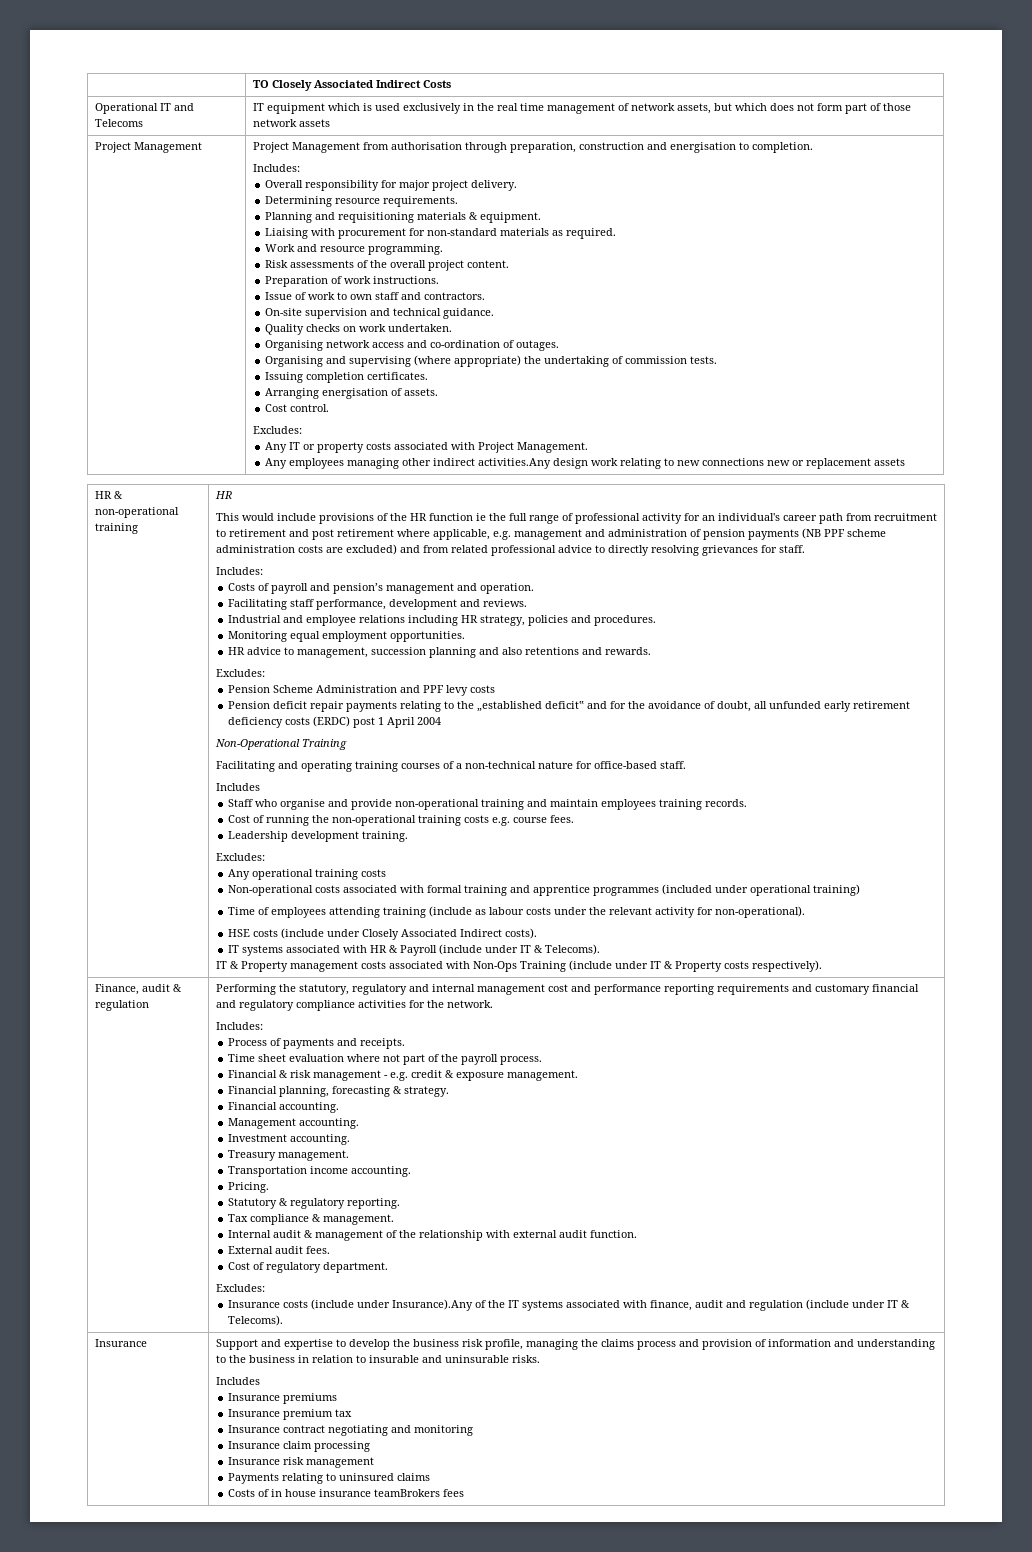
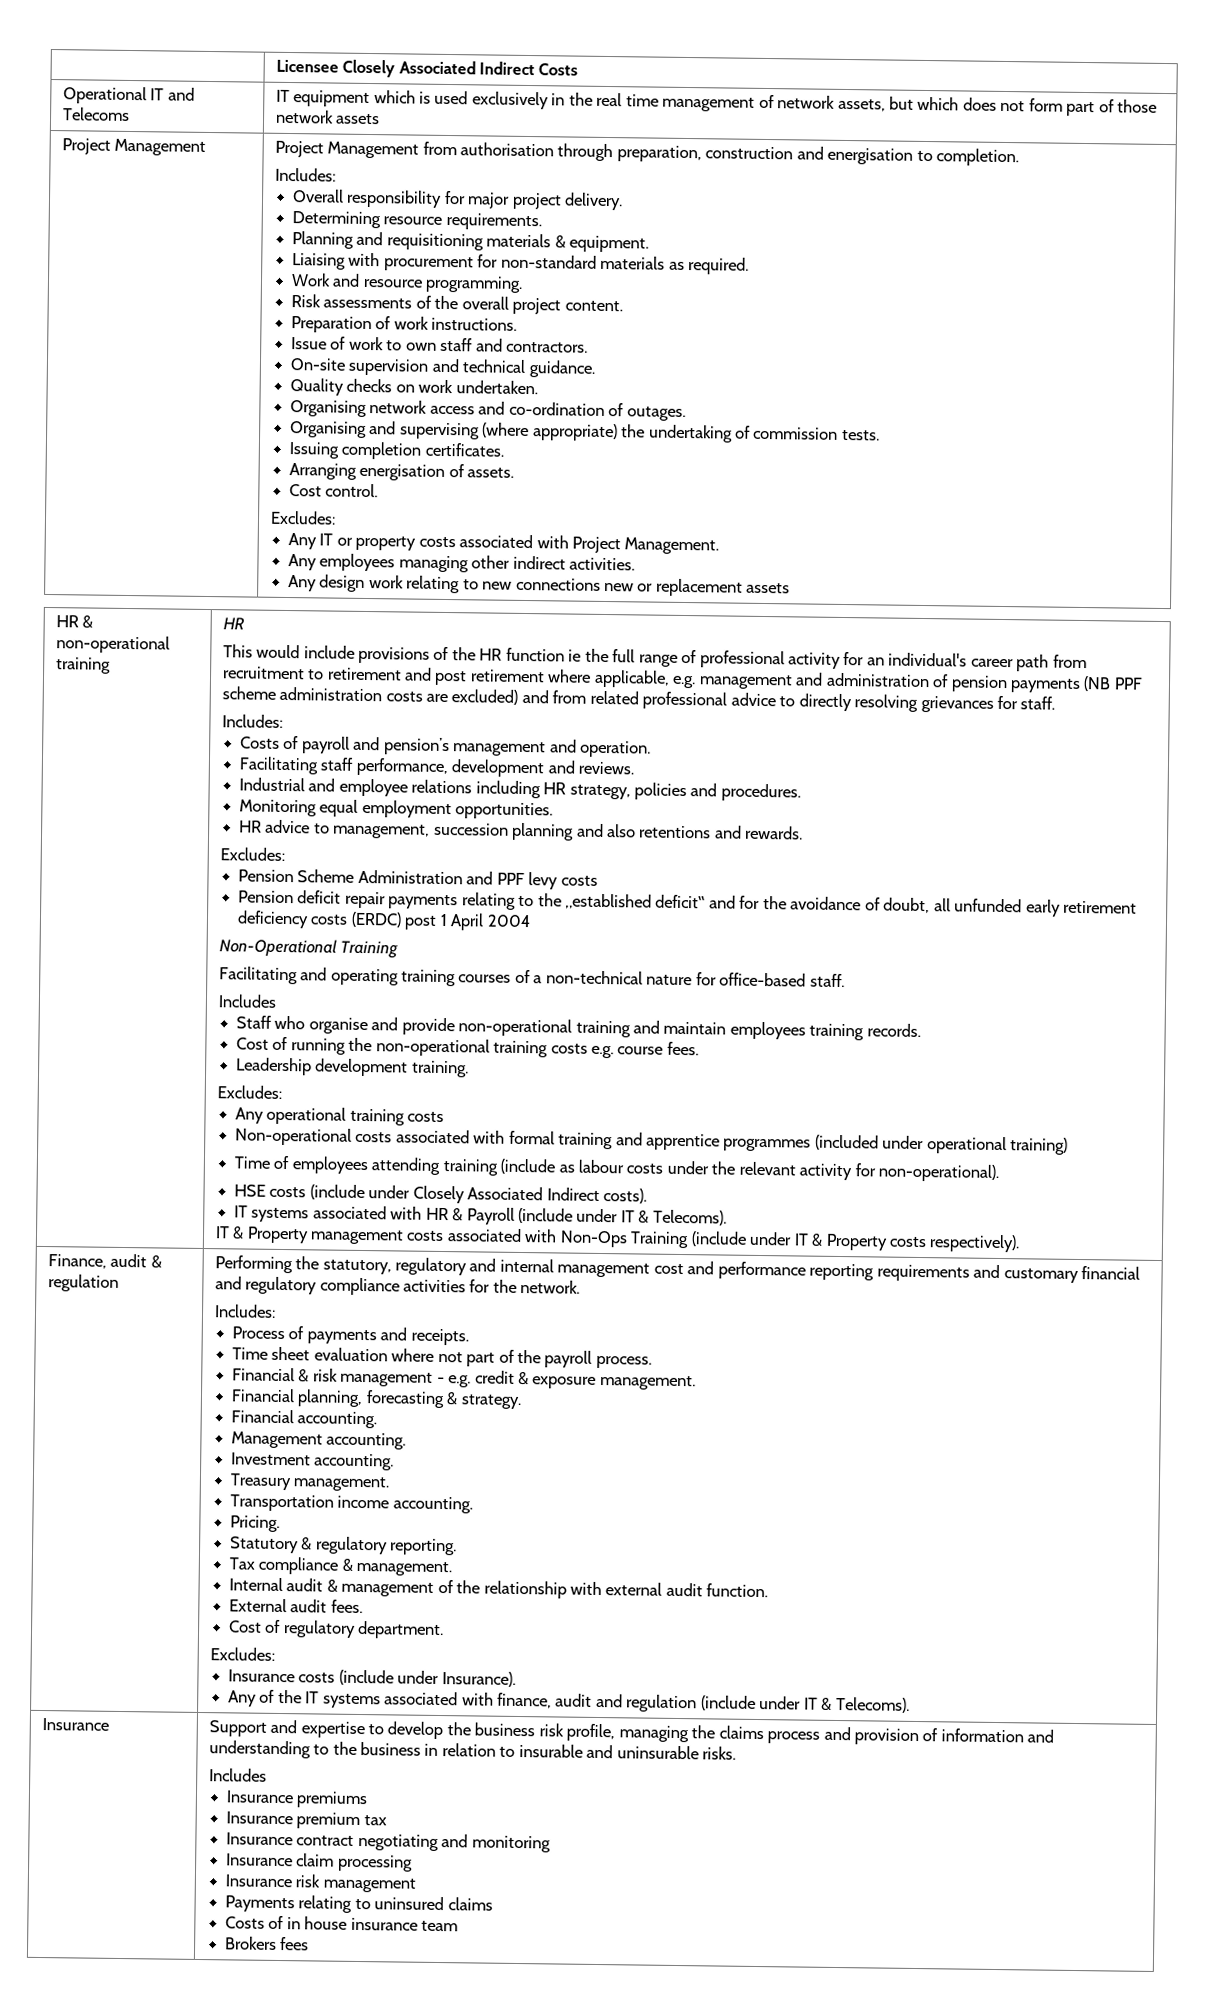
- | TO Closely Associated Indirect Costs
+ | Licensee Closely Associated Indirect Costs
- Any employees managing other indirect activities.Any design work relating to new connections new or replacement assets
+ Any employees managing other indirect activities.
+ Any design work relating to new connections new or replacement assets
- Insurance costs (include under Insurance).Any of the IT systems associated with finance, audit and regulation (include under IT & Telecoms).
+ Insurance costs (include under Insurance).
+ Any of the IT systems associated with finance, audit and regulation (include under IT & Telecoms).
- Costs of in house insurance teamBrokers fees
+ Costs of in house insurance team
+ Brokers fees

